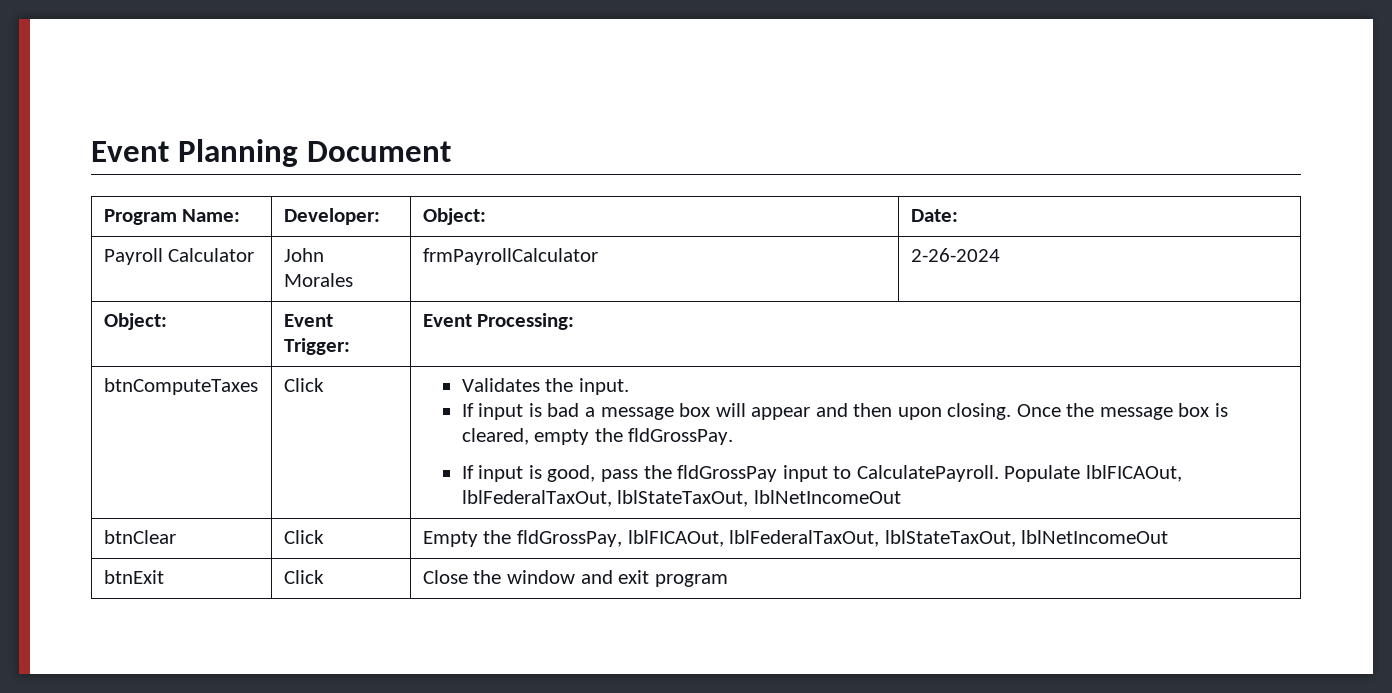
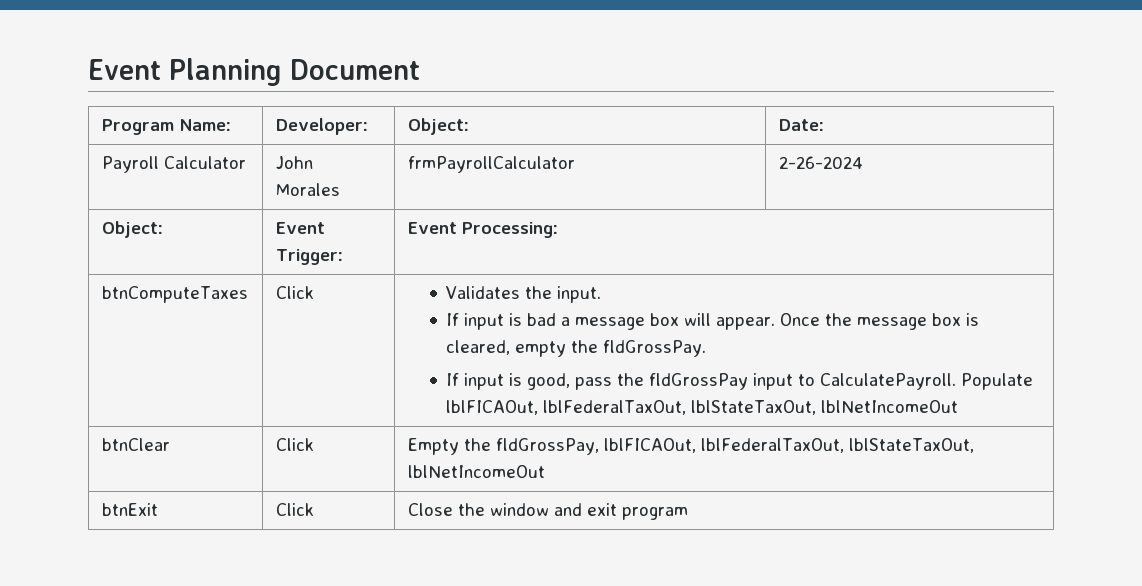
- If input is bad a message box will appear and then upon closing.
+ If input is bad a message box will appear.

